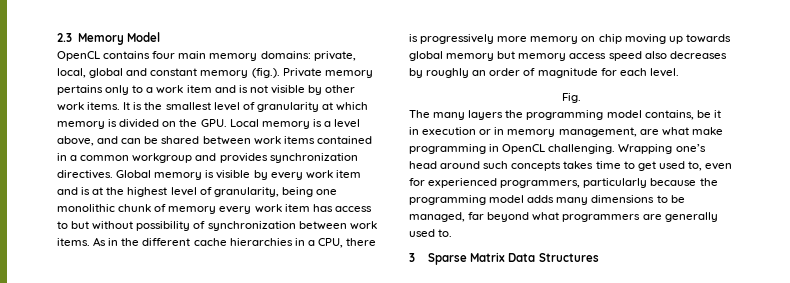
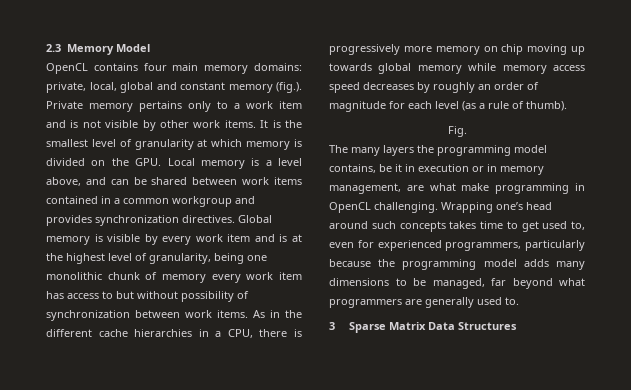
- As in the different cache hierarchies in a CPU, there is progressively more memory on chip moving up towards global memory but memory access speed also decreases by roughly an order of magnitude for each level.
+ As in the different cache hierarchies in a CPU, there is progressively more memory on chip moving up towards global memory while memory access speed decreases by roughly an order of magnitude for each level (as a rule of thumb).

